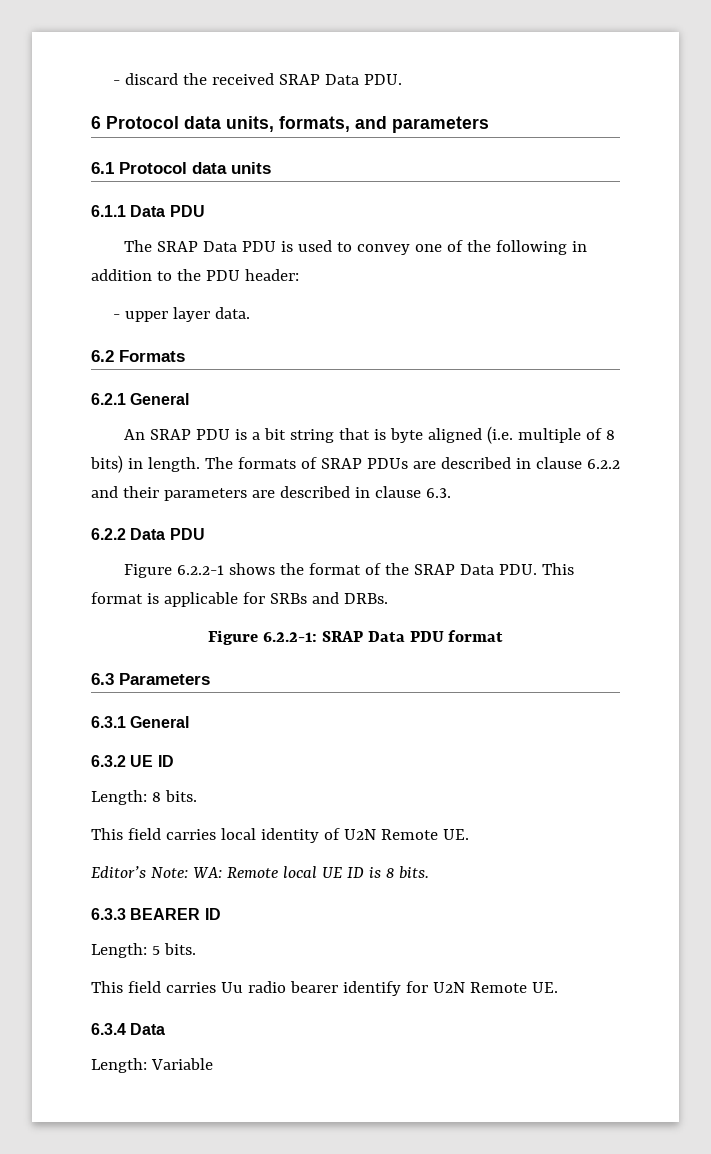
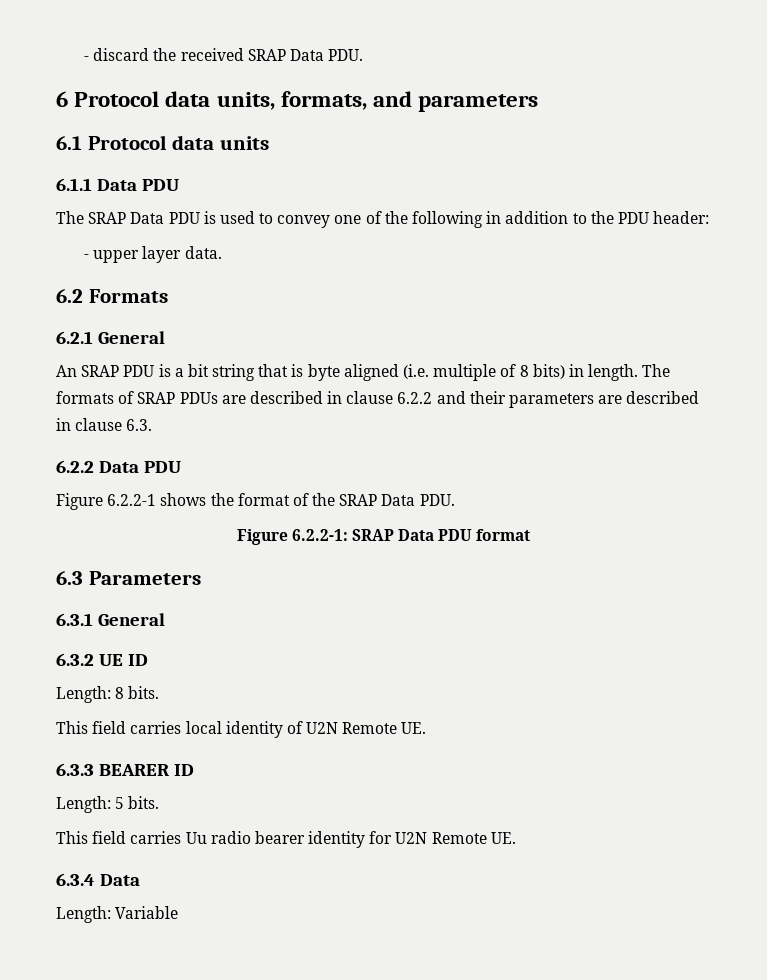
- Figure 6.2.2-1 shows the format of the SRAP Data PDU. This format is applicable for SRBs and DRBs.
+ Figure 6.2.2-1 shows the format of the SRAP Data PDU.
- Editor’s Note: WA: Remote local UE ID is 8 bits.
- This field carries Uu radio bearer identify for U2N Remote UE.
+ This field carries Uu radio bearer identity for U2N Remote UE.

